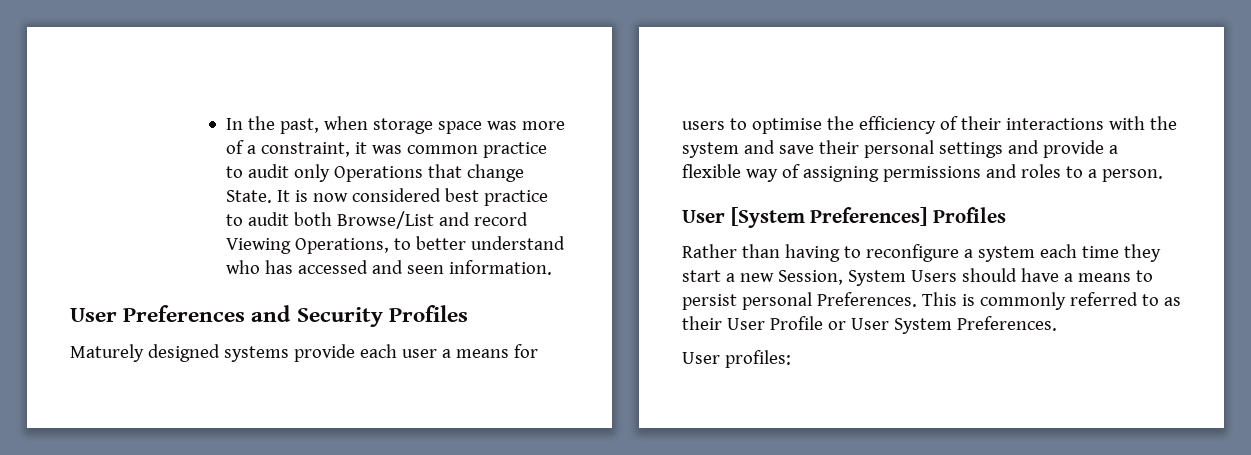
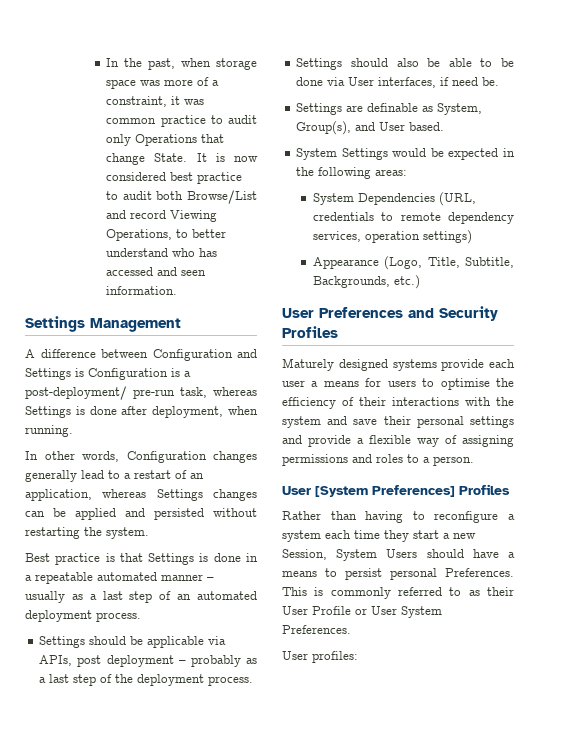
+ Settings Management
+ A difference between Configuration and Settings is Configuration is a post-deployment/ pre-run task, whereas Settings is done after deployment, when running.
+ In other words, Configuration changes generally lead to a restart of an application, whereas Settings changes can be applied and persisted without restarting the system.
+ Best practice is that Settings is done in a repeatable automated manner – usually as a last step of an automated deployment process.
+ Settings should be applicable via APIs, post deployment – probably as a last step of the deployment process.
+ Settings should also be able to be done via User interfaces, if need be.
+ Settings are definable as System, Group(s), and User based.
+ System Settings would be expected in the following areas:
+ System Dependencies (URL, credentials to remote dependency services, operation settings)
+ Appearance (Logo, Title, Subtitle, Backgrounds, etc.)

